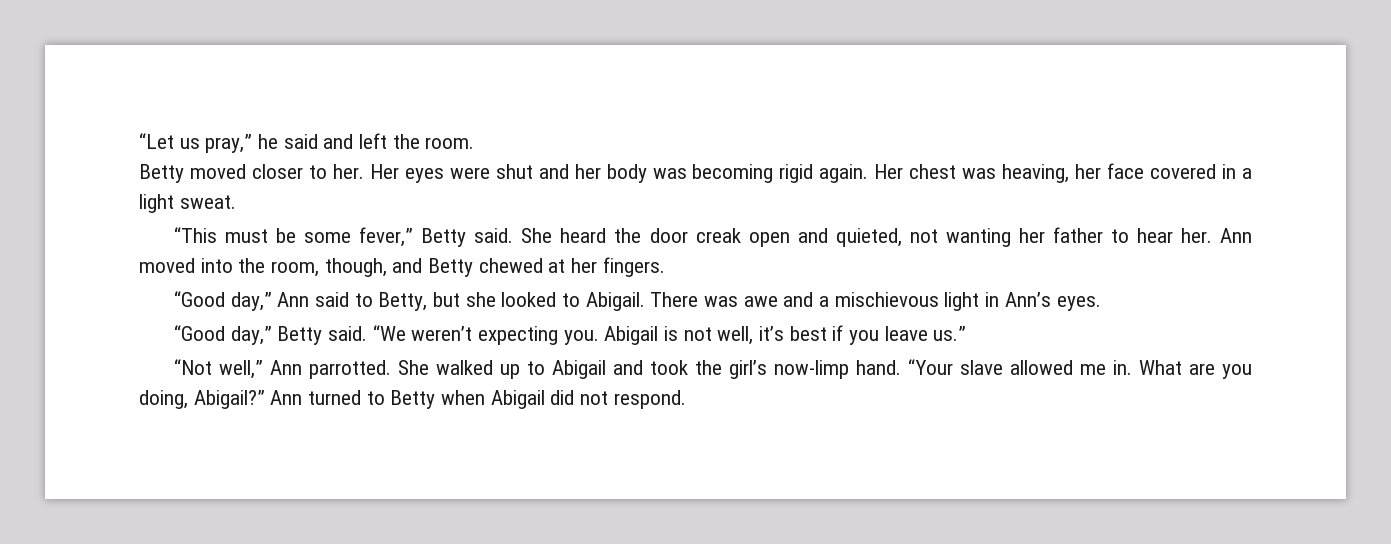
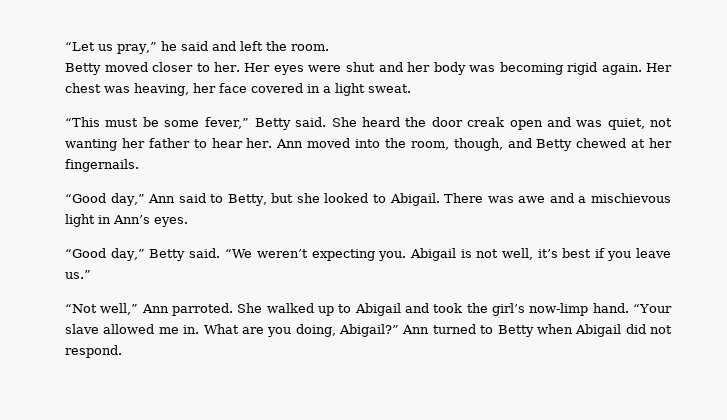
- She heard the door creak open and quieted, not wanting her father to hear her.
+ She heard the door creak open and was quiet, not wanting her father to hear her.
- Ann moved into the room, though, and Betty chewed at her fingers.
+ Ann moved into the room, though, and Betty chewed at her fingernails.
- “Not well,” Ann parrotted.
+ “Not well,” Ann parroted.

